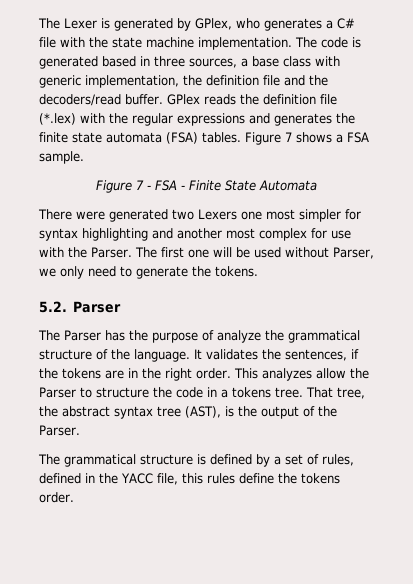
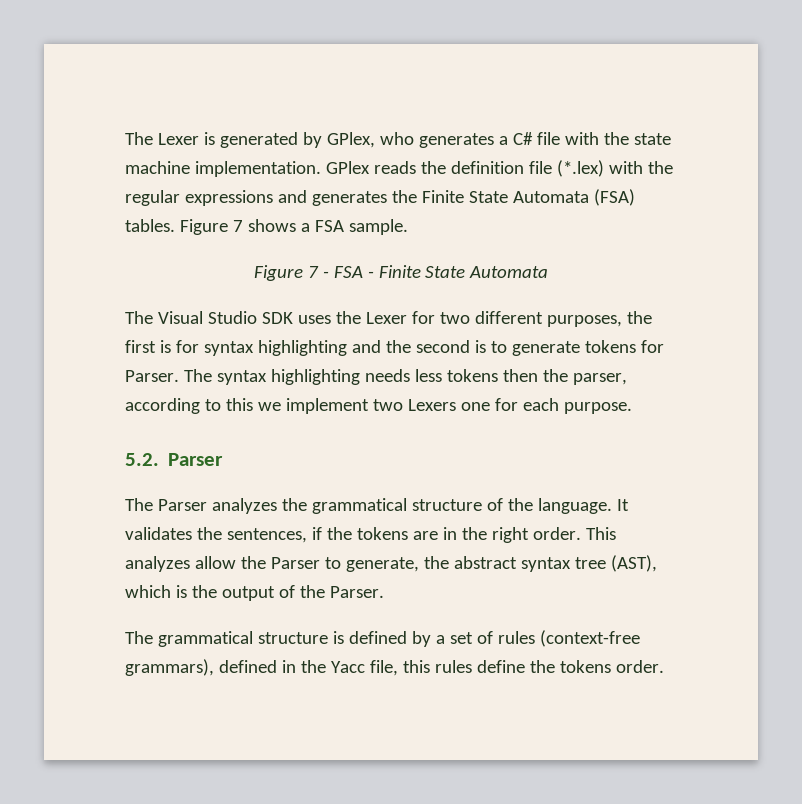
- The code is generated based in three sources, a base class with generic implementation, the definition file and the decoders/read buffer.
- GPlex reads the definition file (*.lex) with the regular expressions and generates the finite state automata (FSA) tables.
+ GPlex reads the definition file (*.lex) with the regular expressions and generates the Finite State Automata (FSA) tables.
- There were generated two Lexers one most simpler for syntax highlighting and another most complex for use with the Parser. The first one will be used without Parser, we only need to generate the tokens.
+ The Visual Studio SDK uses the Lexer for two different purposes, the first is for syntax highlighting and the second is to generate tokens for Parser. The syntax highlighting needs less tokens then the parser, according to this we implement two Lexers one for each purpose.
- The Parser has the purpose of analyze the grammatical structure of the language.
+ The Parser analyzes the grammatical structure of the language.
- This analyzes allow the Parser to structure the code in a tokens tree. That tree, the abstract syntax tree (AST), is the output of the Parser.
+ This analyzes allow the Parser to generate, the abstract syntax tree (AST), which is the output of the Parser.
- The grammatical structure is defined by a set of rules, defined in the YACC file, this rules define the tokens order.
+ The grammatical structure is defined by a set of rules (context-free grammars), defined in the Yacc file, this rules define the tokens order.

